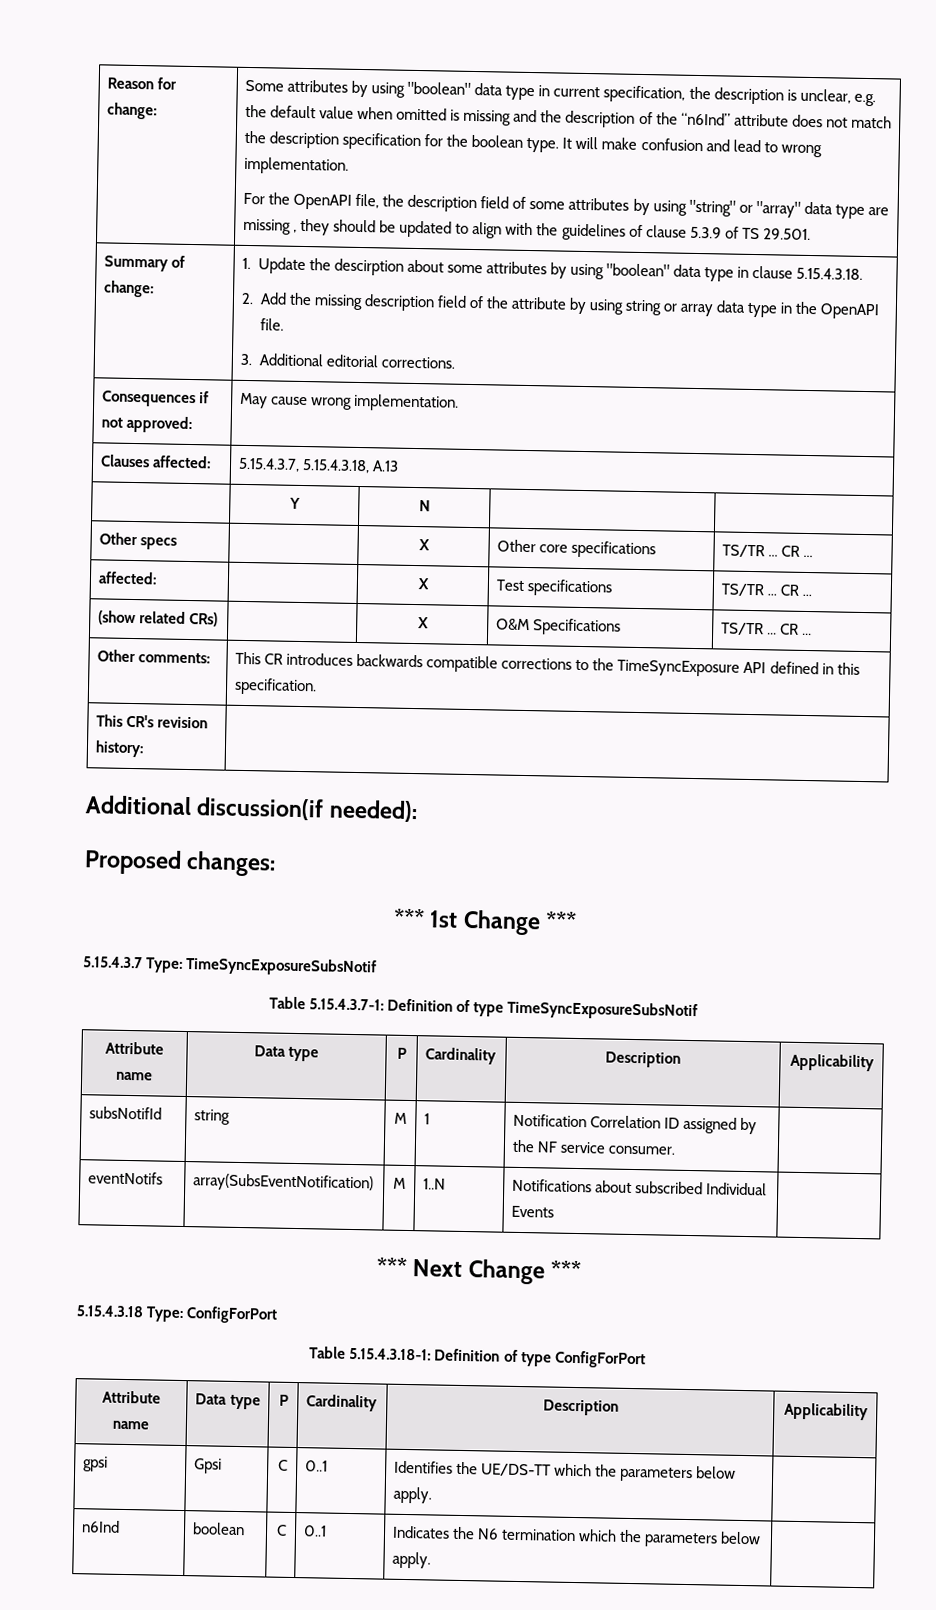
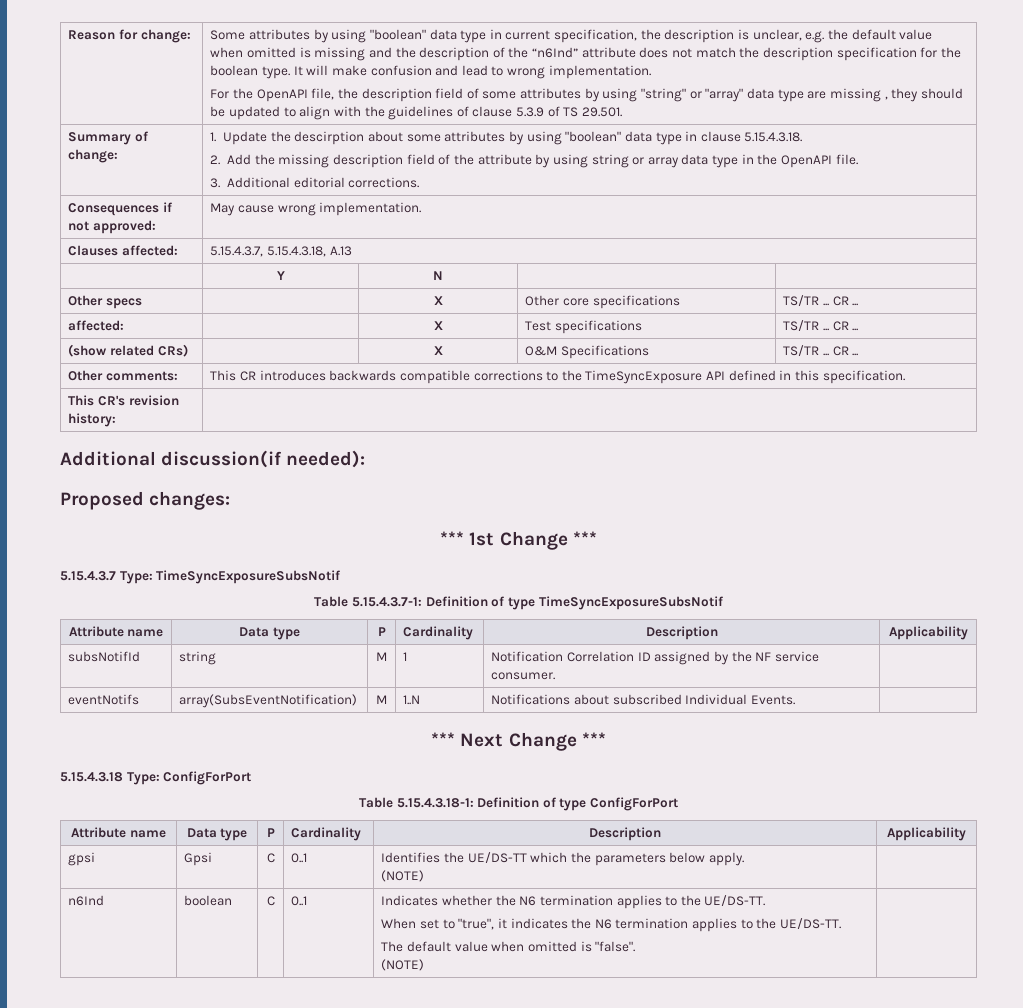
- eventNotifs | array(SubsEventNotification) | M | 1..N | Notifications about subscribed Individual Events |
+ eventNotifs | array(SubsEventNotification) | M | 1..N | Notifications about subscribed Individual Events. |
- gpsi | Gpsi | C | 0..1 | Identifies the UE/DS-TT which the parameters below apply. |
+ gpsi | Gpsi | C | 0..1 | Identifies the UE/DS-TT which the parameters below apply.
+ (NOTE) |
- n6Ind | boolean | C | 0..1 | Indicates the N6 termination which the parameters below apply. |
+ n6Ind | boolean | C | 0..1 | Indicates whether the N6 termination applies to the UE/DS-TT.
+ When set to "true", it indicates the N6 termination applies to the UE/DS-TT.
+ The default value when omitted is "false".
+ (NOTE) |

